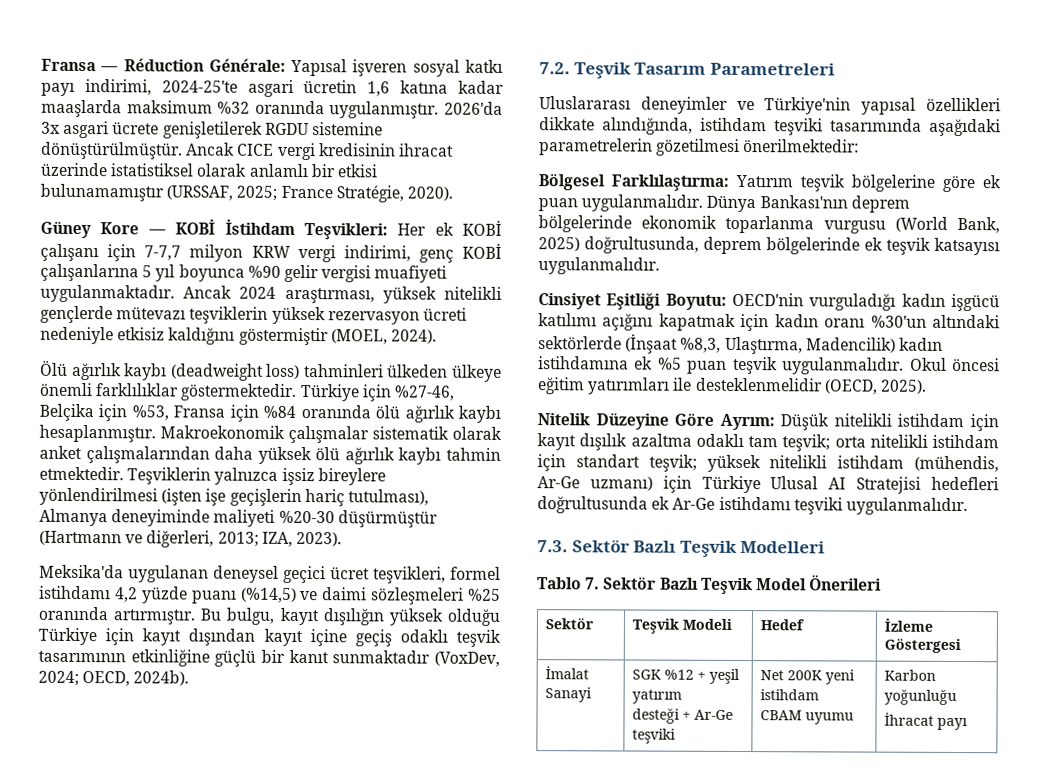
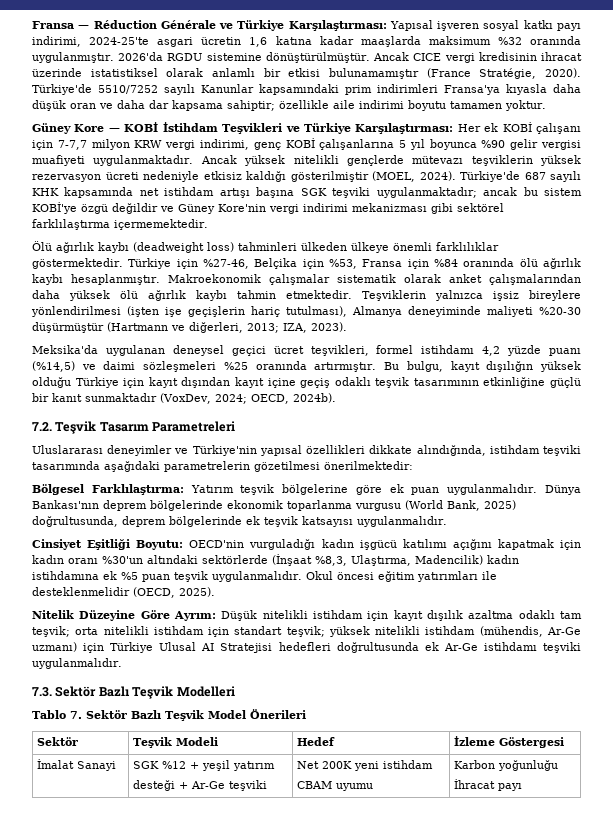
- Fransa — Réduction Générale: Yapısal işveren sosyal katkı payı indirimi, 2024-25'te asgari ücretin 1,6 katına kadar maaşlarda maksimum %32 oranında uygulanmıştır.
+ Fransa — Réduction Générale ve Türkiye Karşılaştırması: Yapısal işveren sosyal katkı payı indirimi, 2024-25'te asgari ücretin 1,6 katına kadar maaşlarda maksimum %32 oranında uygulanmıştır.
- 2026'da 3x asgari ücrete genişletilerek RGDU sistemine dönüştürülmüştür.
+ 2026'da RGDU sistemine dönüştürülmüştür.
- Ancak CICE vergi kredisinin ihracat üzerinde istatistiksel olarak anlamlı bir etkisi bulunamamıştır (URSSAF, 2025; France Stratégie, 2020).
+ Ancak CICE vergi kredisinin ihracat üzerinde istatistiksel olarak anlamlı bir etkisi bulunamamıştır (France Stratégie, 2020). Türkiye'de 5510/7252 sayılı Kanunlar kapsamındaki prim indirimleri Fransa'ya kıyasla daha düşük oran ve daha dar kapsama sahiptir; özellikle aile indirimi boyutu tamamen yoktur.
- Güney Kore — KOBİ İstihdam Teşvikleri: Her ek KOBİ çalışanı için 7-7,7 milyon KRW vergi indirimi, genç KOBİ çalışanlarına 5 yıl boyunca %90 gelir vergisi muafiyeti uygulanmaktadır.
+ Güney Kore — KOBİ İstihdam Teşvikleri ve Türkiye Karşılaştırması: Her ek KOBİ çalışanı için 7-7,7 milyon KRW vergi indirimi, genç KOBİ çalışanlarına 5 yıl boyunca %90 gelir vergisi muafiyeti uygulanmaktadır.
- Ancak 2024 araştırması, yüksek nitelikli gençlerde mütevazı teşviklerin yüksek rezervasyon ücreti nedeniyle etkisiz kaldığını göstermiştir (MOEL, 2024).
+ Ancak yüksek nitelikli gençlerde mütevazı teşviklerin yüksek rezervasyon ücreti nedeniyle etkisiz kaldığı gösterilmiştir (MOEL, 2024). Türkiye'de 687 sayılı KHK kapsamında net istihdam artışı başına SGK teşviki uygulanmaktadır; ancak bu sistem KOBİ'ye özgü değildir ve Güney Kore'nin vergi indirimi mekanizması gibi sektörel farklılaştırma içermemektedir.

